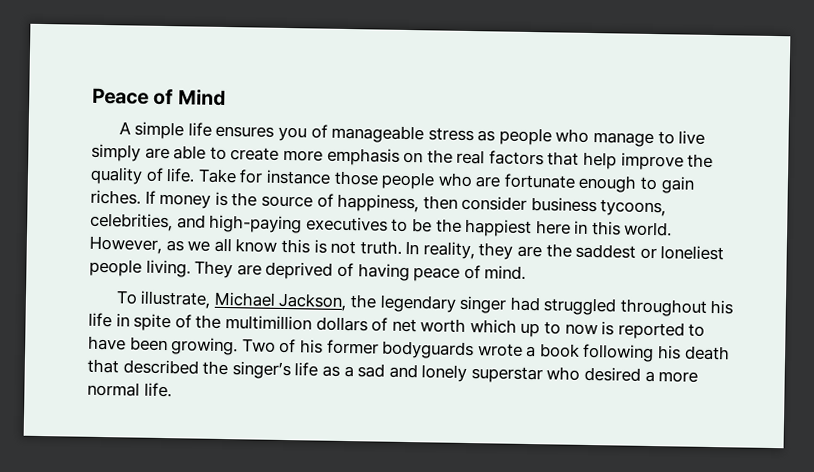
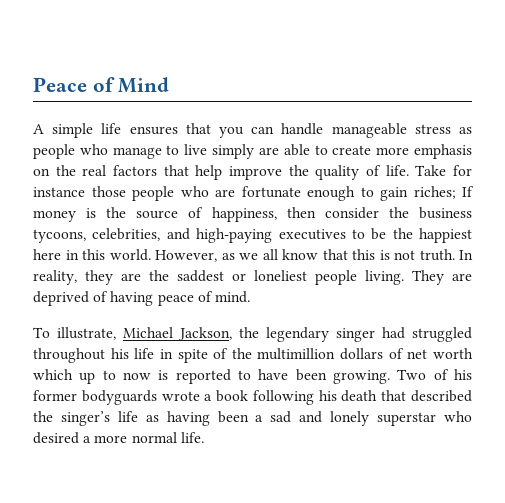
- A simple life ensures you of manageable stress as people who manage to live simply are able to create more emphasis on the real factors that help improve the quality of life.
+ A simple life ensures that you can handle manageable stress as people who manage to live simply are able to create more emphasis on the real factors that help improve the quality of life.
- Take for instance those people who are fortunate enough to gain riches. If money is the source of happiness, then consider business tycoons, celebrities, and high-paying executives to be the happiest here in this world.
+ Take for instance those people who are fortunate enough to gain riches; If money is the source of happiness, then consider the business tycoons, celebrities, and high-paying executives to be the happiest here in this world.
- However, as we all know this is not truth.
+ However, as we all know that this is not truth.
- Two of his former bodyguards wrote a book following his death that described the singer’s life as a sad and lonely superstar who desired a more normal life.
+ Two of his former bodyguards wrote a book following his death that described the singer’s life as having been a sad and lonely superstar who desired a more normal life.

